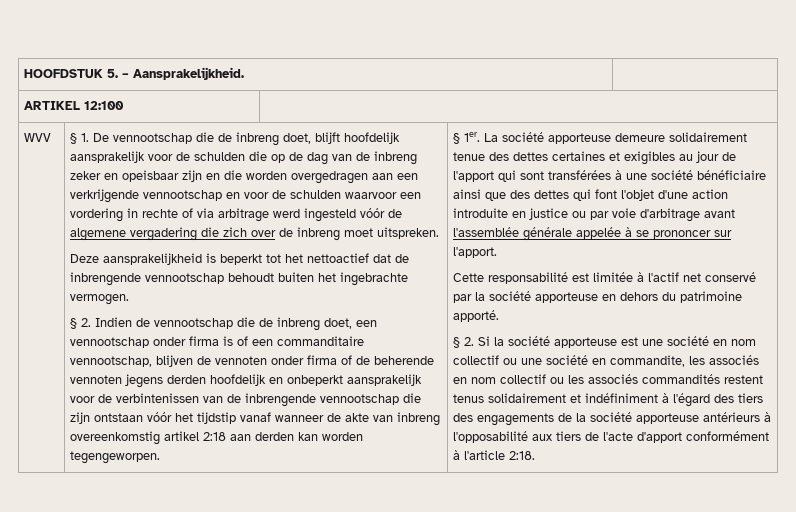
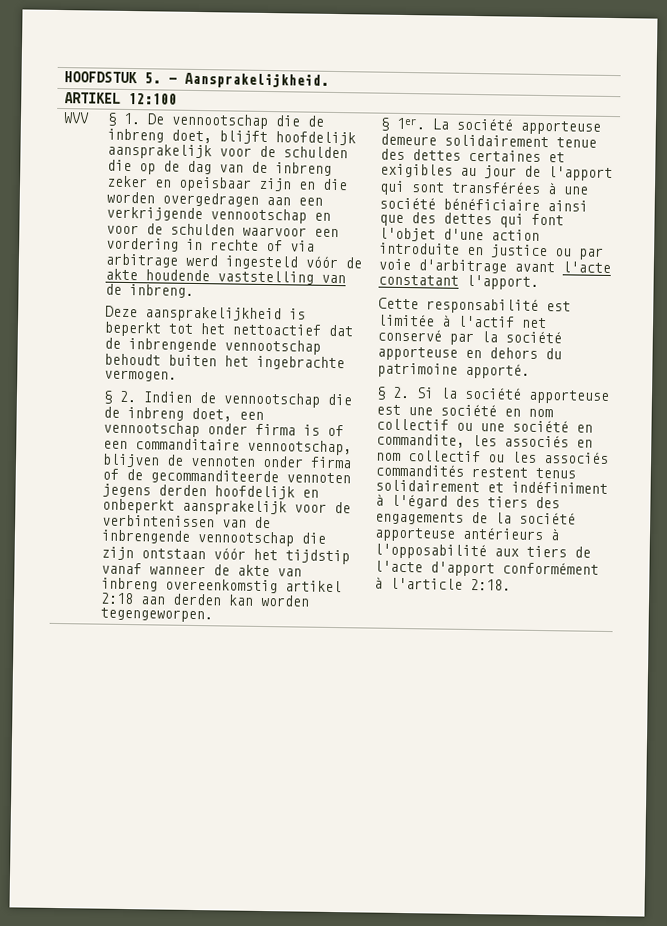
- § 1. De vennootschap die de inbreng doet, blijft hoofdelijk aansprakelijk voor de schulden die op de dag van de inbreng zeker en opeisbaar zijn en die worden overgedragen aan een verkrijgende vennootschap en voor de schulden waarvoor een vordering in rechte of via arbitrage werd ingesteld vóór de algemene vergadering die zich over de inbreng moet uitspreken.
+ § 1. De vennootschap die de inbreng doet, blijft hoofdelijk aansprakelijk voor de schulden die op de dag van de inbreng zeker en opeisbaar zijn en die worden overgedragen aan een verkrijgende vennootschap en voor de schulden waarvoor een vordering in rechte of via arbitrage werd ingesteld vóór de akte houdende vaststelling van de inbreng.
- § 2. Indien de vennootschap die de inbreng doet, een vennootschap onder firma is of een commanditaire vennootschap, blijven de vennoten onder firma of de beherende vennoten jegens derden hoofdelijk en onbeperkt aansprakelijk voor de verbintenissen van de inbrengende vennootschap die zijn ontstaan vóór het tijdstip vanaf wanneer de akte van inbreng overeenkomstig artikel 2:18 aan derden kan worden tegengeworpen.
+ § 2. Indien de vennootschap die de inbreng doet, een vennootschap onder firma is of een commanditaire vennootschap, blijven de vennoten onder firma of de gecommanditeerde vennoten jegens derden hoofdelijk en onbeperkt aansprakelijk voor de verbintenissen van de inbrengende vennootschap die zijn ontstaan vóór het tijdstip vanaf wanneer de akte van inbreng overeenkomstig artikel 2:18 aan derden kan worden tegengeworpen.
- La société apporteuse demeure solidairement tenue des dettes certaines et exigibles au jour de l'apport qui sont transférées à une société bénéficiaire ainsi que des dettes qui font l'objet d'une action introduite en justice ou par voie d'arbitrage avant l'assemblée générale appelée à se prononcer sur l'apport.
+ La société apporteuse demeure solidairement tenue des dettes certaines et exigibles au jour de l'apport qui sont transférées à une société bénéficiaire ainsi que des dettes qui font l'objet d'une action introduite en justice ou par voie d'arbitrage avant l'acte constatant l'apport.

